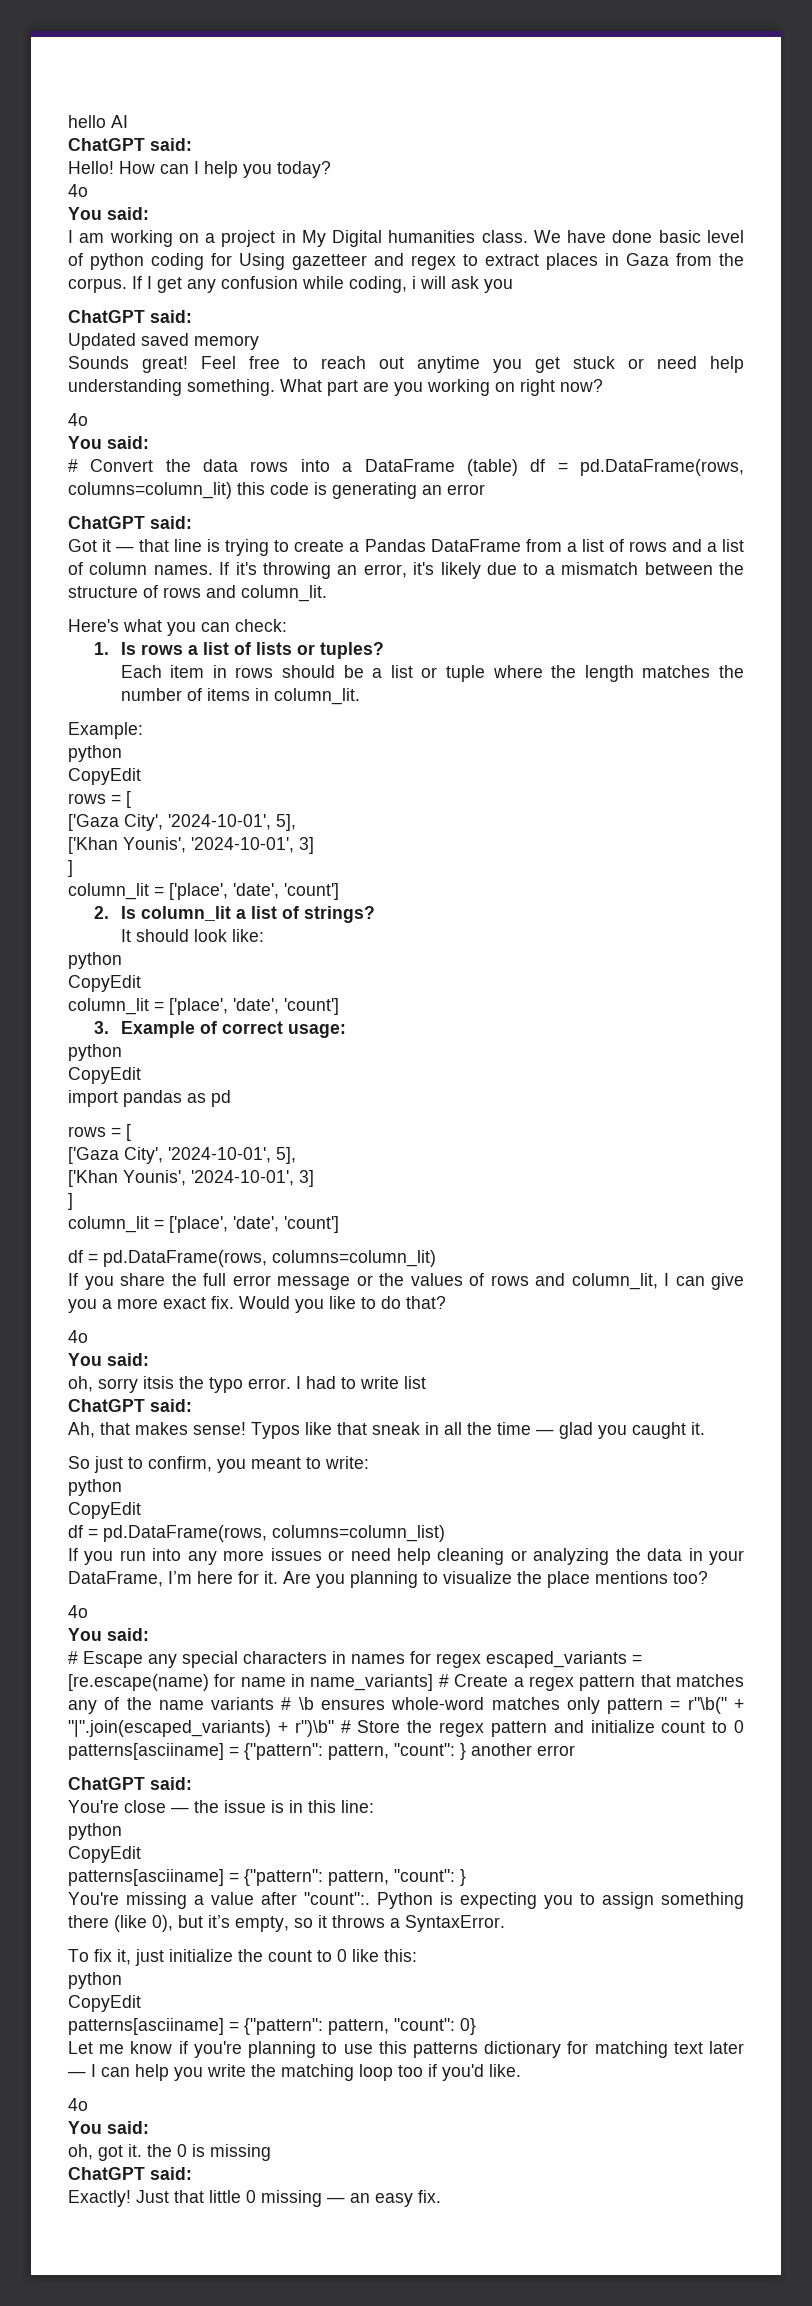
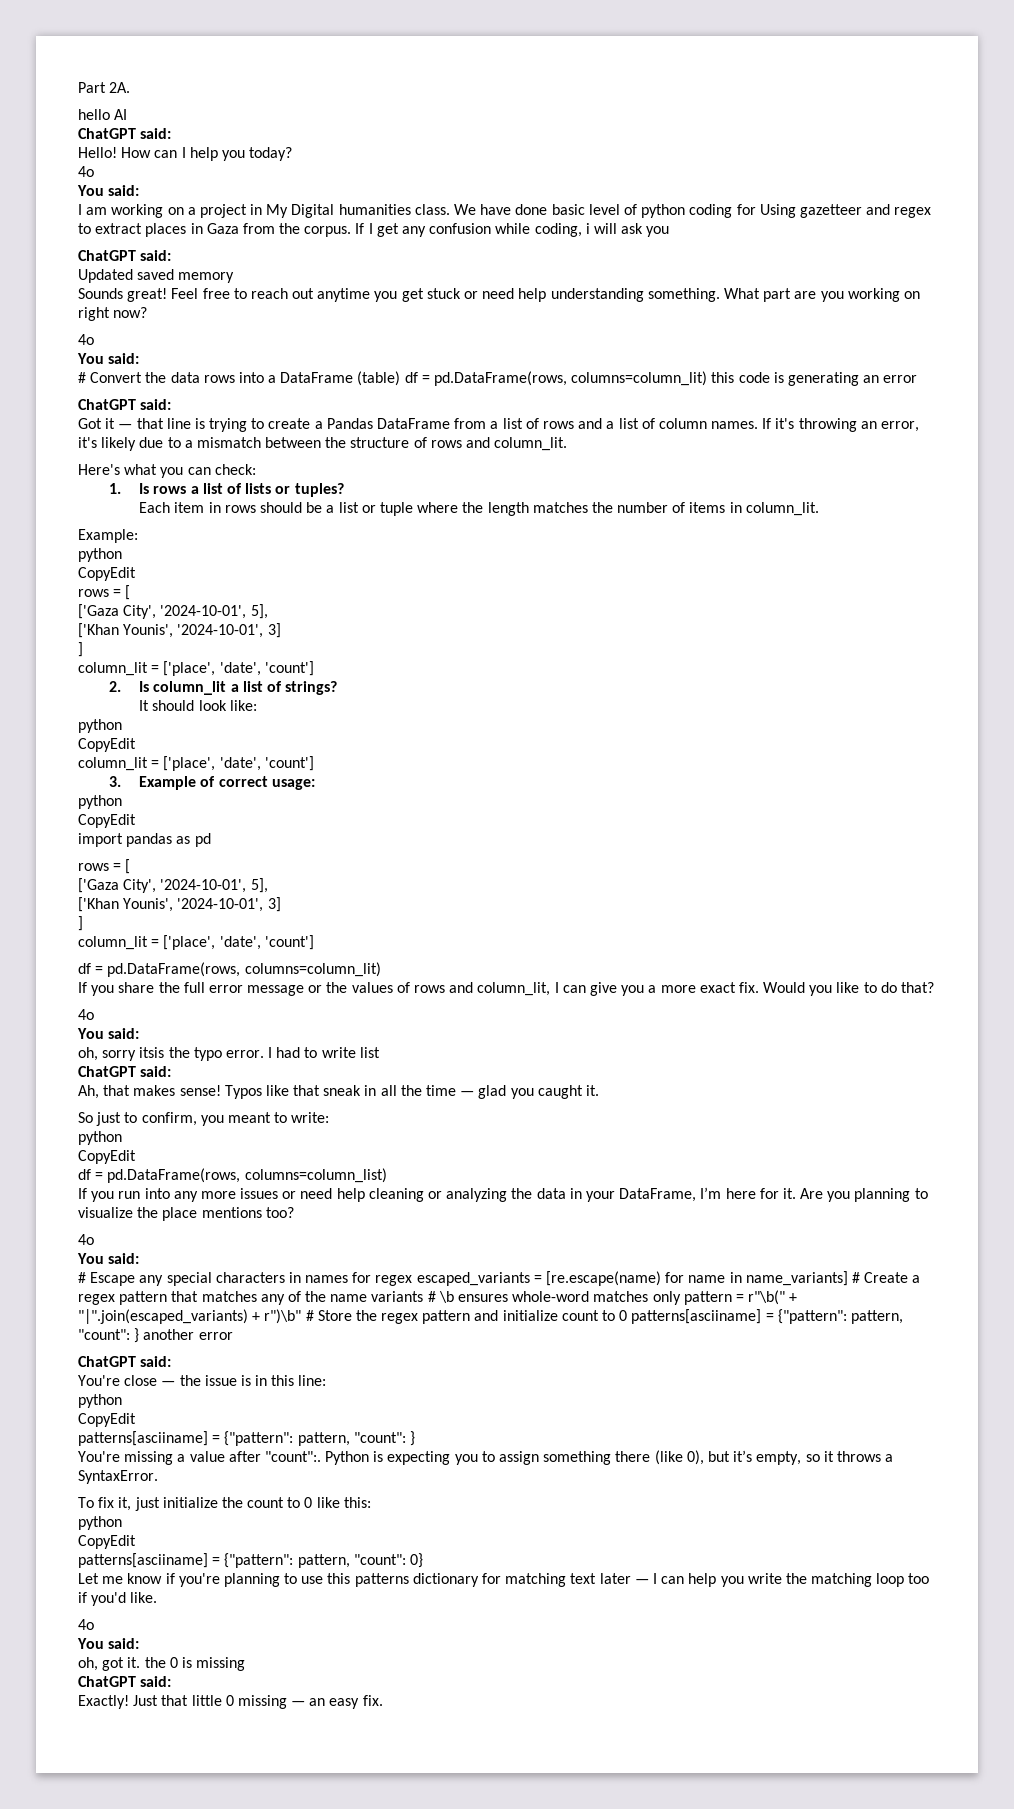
+ Part 2A.

